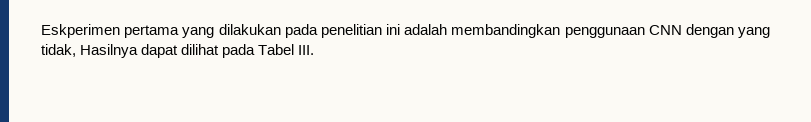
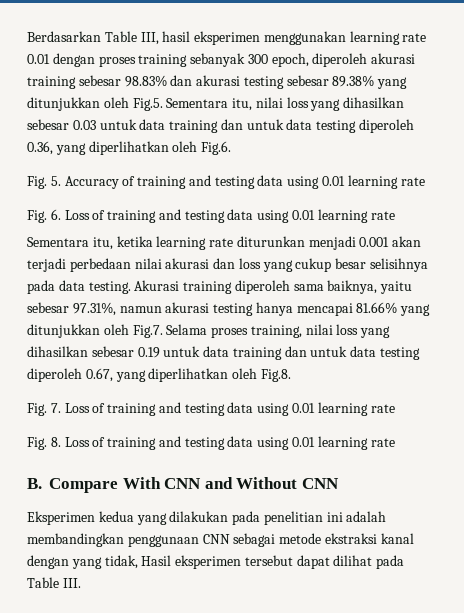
- Eskperimen pertama yang dilakukan pada penelitian ini adalah membandingkan penggunaan CNN dengan yang tidak, Hasilnya dapat dilihat pada Tabel III.
+ Berdasarkan Table III, hasil eksperimen menggunakan learning rate 0.01 dengan proses training sebanyak 300 epoch, diperoleh akurasi training sebesar 98.83% dan akurasi testing sebesar 89.38% yang ditunjukkan oleh Fig.5. Sementara itu, nilai loss yang dihasilkan sebesar 0.03 untuk data training dan untuk data testing diperoleh 0.36, yang diperlihatkan oleh Fig.6.
+ Fig. 5. Accuracy of training and testing data using 0.01 learning rate
+ Fig. 6. Loss of training and testing data using 0.01 learning rate
+ Sementara itu, ketika learning rate diturunkan menjadi 0.001 akan terjadi perbedaan nilai akurasi dan loss yang cukup besar selisihnya pada data testing. Akurasi training diperoleh sama baiknya, yaitu sebesar 97.31%, namun akurasi testing hanya mencapai 81.66% yang ditunjukkan oleh Fig.7. Selama proses training, nilai loss yang dihasilkan sebesar 0.19 untuk data training dan untuk data testing diperoleh 0.67, yang diperlihatkan oleh Fig.8.
+ Fig. 7. Loss of training and testing data using 0.01 learning rate
+ Fig. 8. Loss of training and testing data using 0.01 learning rate
+ B. Compare With CNN and Without CNN
+ Eksperimen kedua yang dilakukan pada penelitian ini adalah membandingkan penggunaan CNN sebagai metode ekstraksi kanal dengan yang tidak, Hasil eksperimen tersebut dapat dilihat pada Table III.

